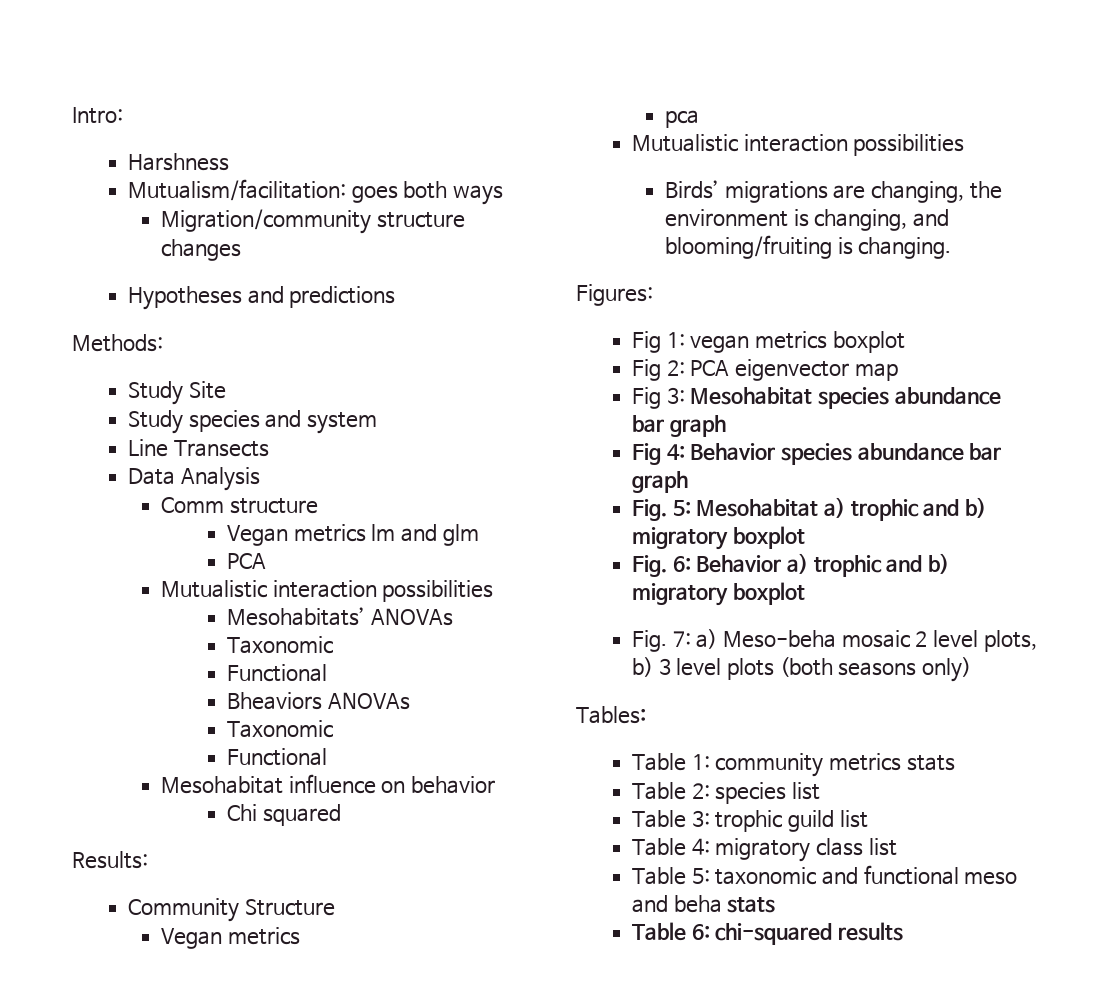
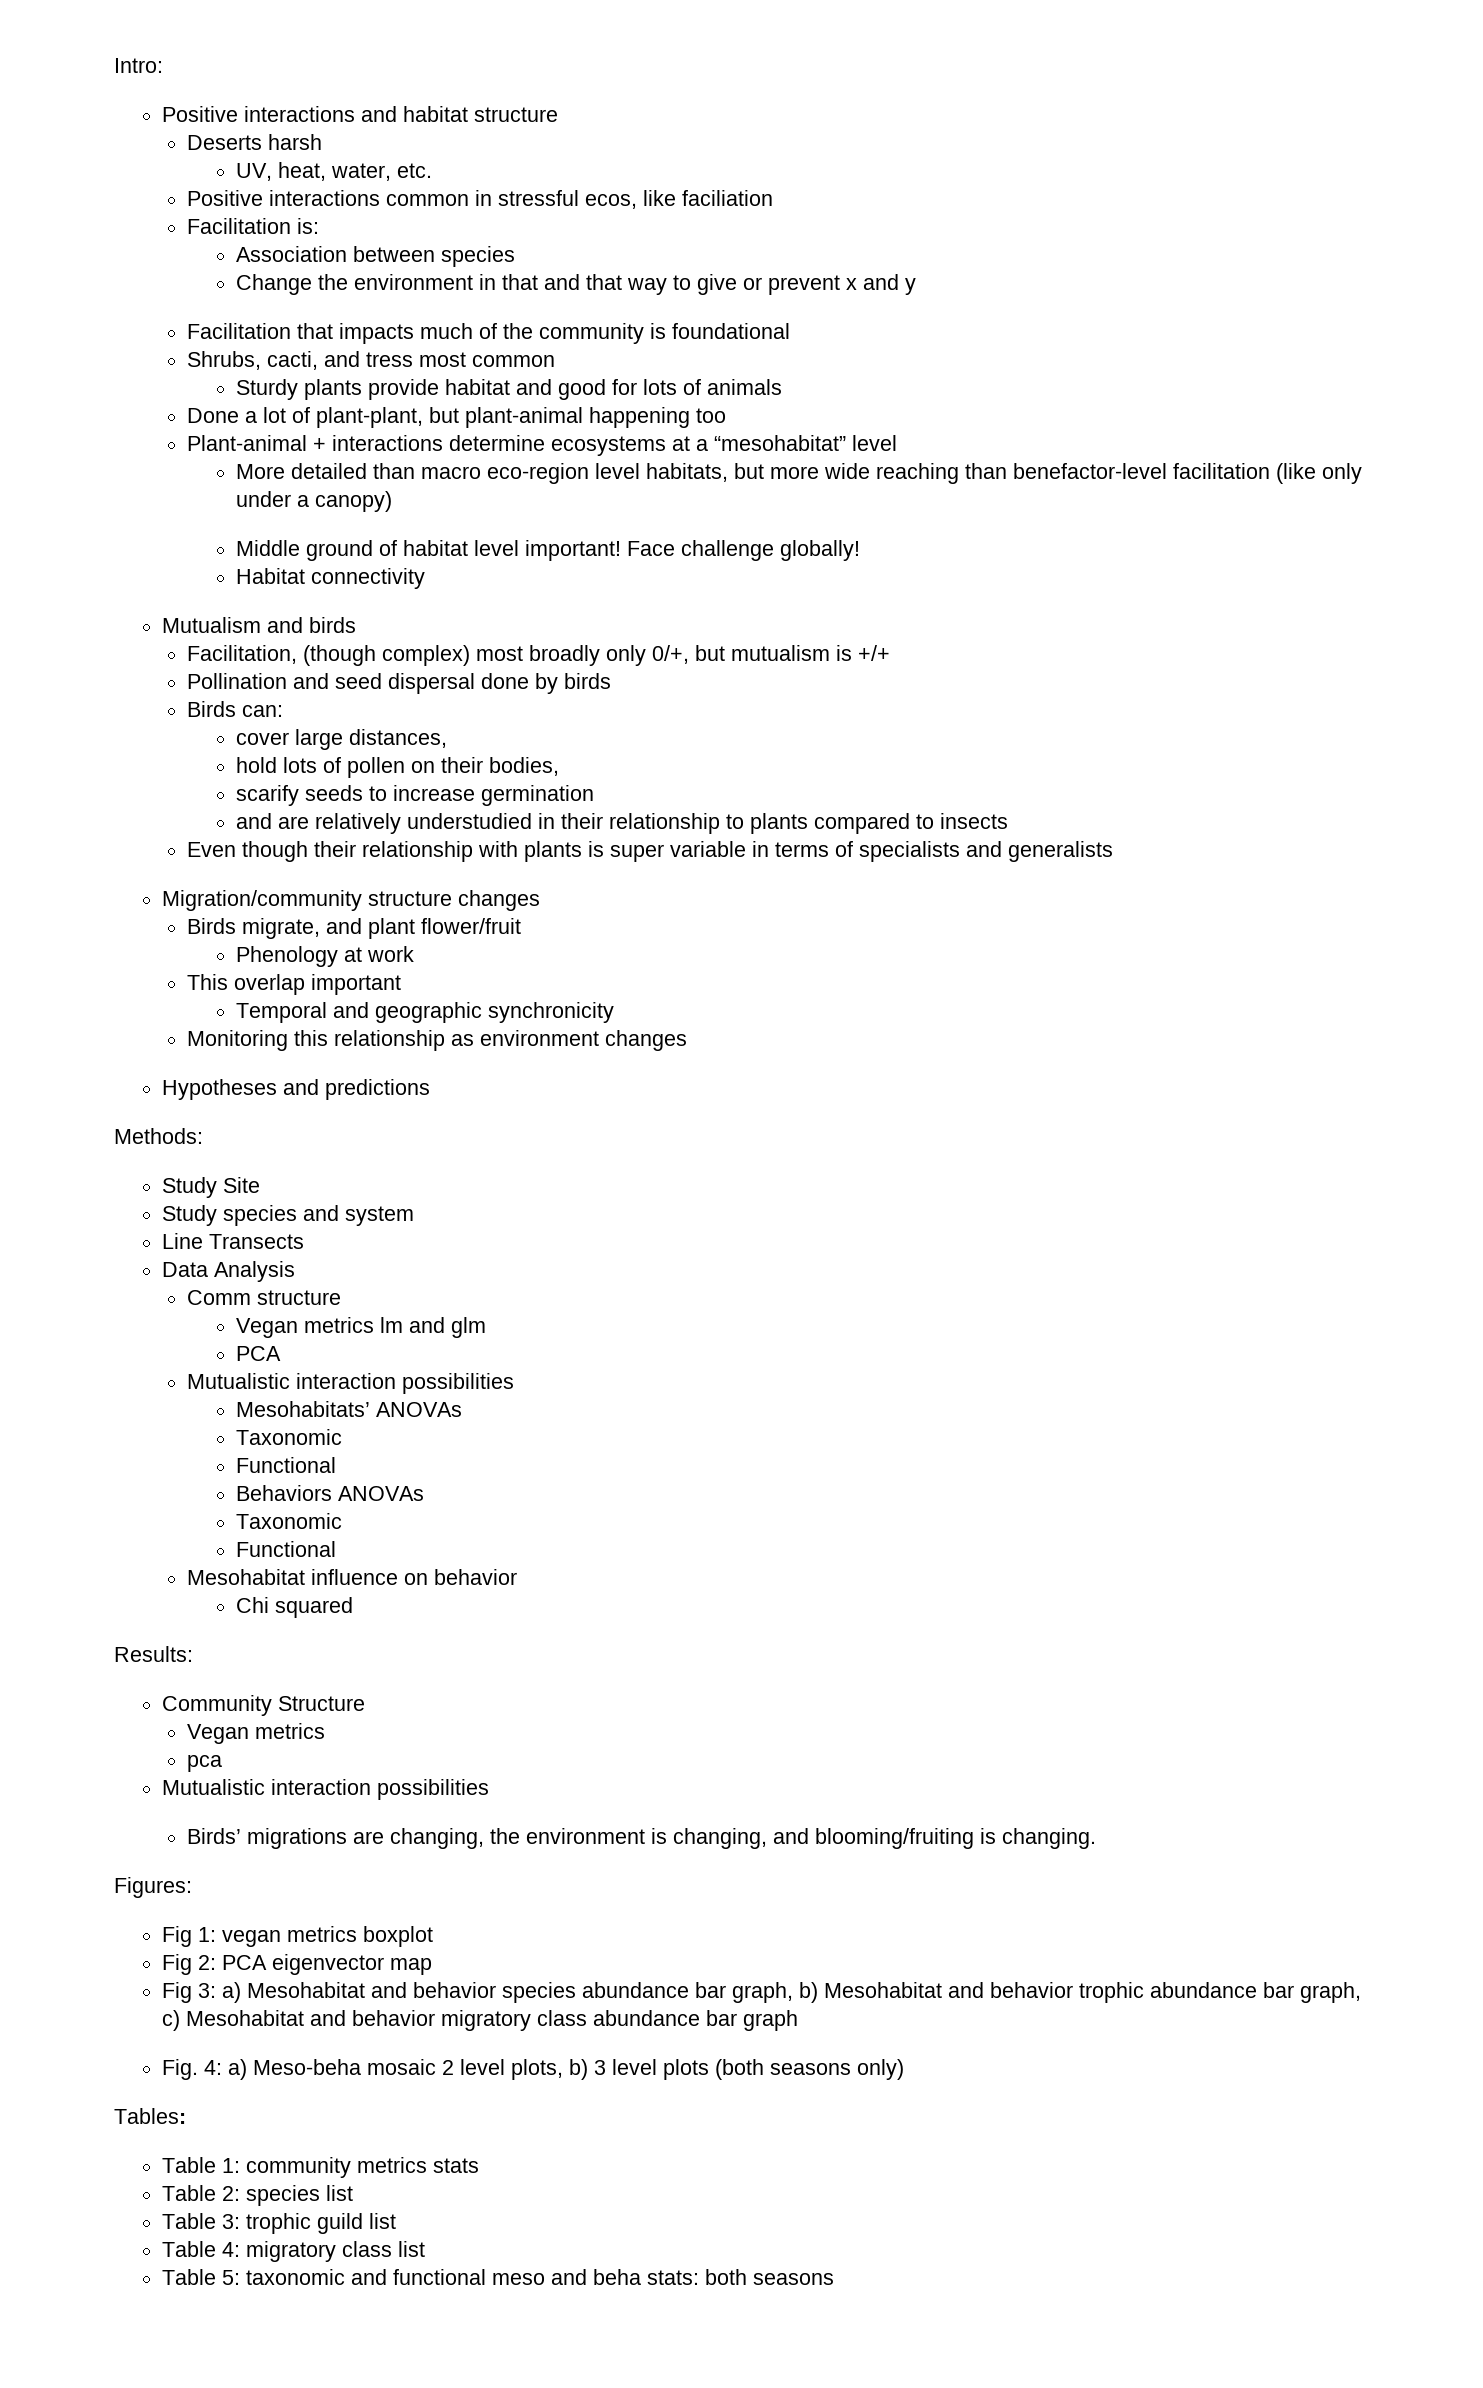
- Harshness
- Mutualism/facilitation: goes both ways
+ Positive interactions and habitat structure
+ Deserts harsh
+ UV, heat, water, etc.
+ Positive interactions common in stressful ecos, like faciliation
+ Facilitation is:
+ Association between species
+ Change the environment in that and that way to give or prevent x and y
+ Facilitation that impacts much of the community is foundational
+ Shrubs, cacti, and tress most common
+ Sturdy plants provide habitat and good for lots of animals
+ Done a lot of plant-plant, but plant-animal happening too
+ Plant-animal + interactions determine ecosystems at a “mesohabitat” level
+ More detailed than macro eco-region level habitats, but more wide reaching than benefactor-level facilitation (like only under a canopy)
+ Middle ground of habitat level important! Face challenge globally!
+ Habitat connectivity
+ Mutualism and birds
+ Facilitation, (though complex) most broadly only 0/+, but mutualism is +/+
+ Pollination and seed dispersal done by birds
+ Birds can:
+ cover large distances,
+ hold lots of pollen on their bodies,
+ scarify seeds to increase germination
+ and are relatively understudied in their relationship to plants compared to insects
+ Even though their relationship with plants is super variable in terms of specialists and generalists
  Migration/community structure changes
+ Birds migrate, and plant flower/fruit
+ Phenology at work
+ This overlap important
+ Temporal and geographic synchronicity
+ Monitoring this relationship as environment changes
- Bheaviors ANOVAs
+ Behaviors ANOVAs
- Fig 3: Mesohabitat species abundance bar graph
- Fig 4: Behavior species abundance bar graph
- Fig. 5: Mesohabitat a) trophic and b) migratory boxplot
- Fig. 6: Behavior a) trophic and b) migratory boxplot
- Fig. 7: a) Meso-beha mosaic 2 level plots, b) 3 level plots (both seasons only)
+ Fig 3: a) Mesohabitat and behavior species abundance bar graph, b) Mesohabitat and behavior trophic abundance bar graph, c) Mesohabitat and behavior migratory class abundance bar graph
+ Fig. 4: a) Meso-beha mosaic 2 level plots, b) 3 level plots (both seasons only)
- Table 5: taxonomic and functional meso and beha stats
- Table 6: chi-squared results
+ Table 5: taxonomic and functional meso and beha stats: both seasons

